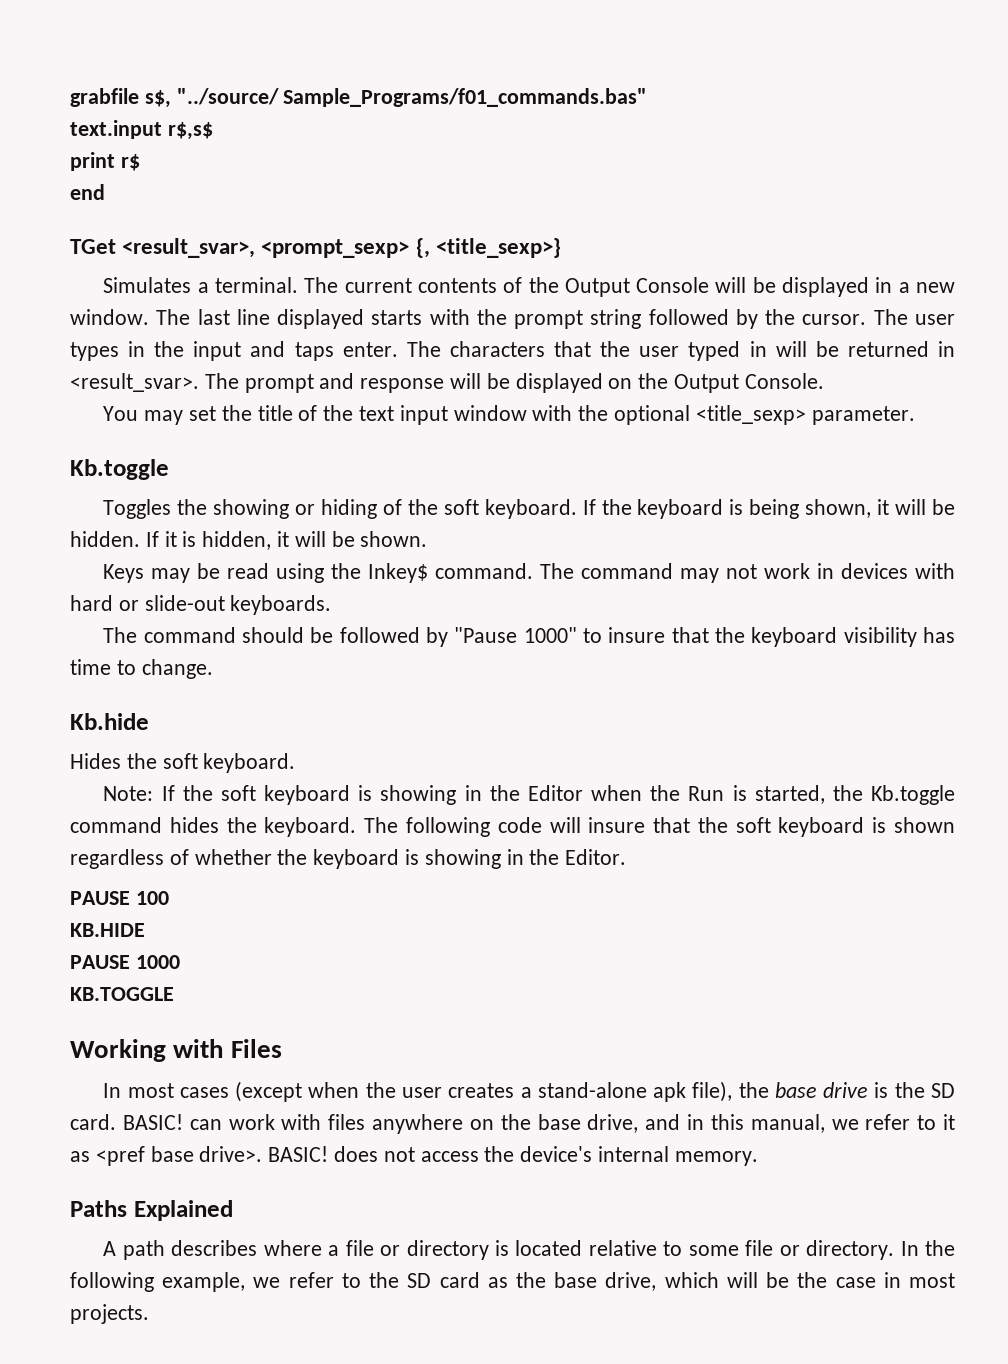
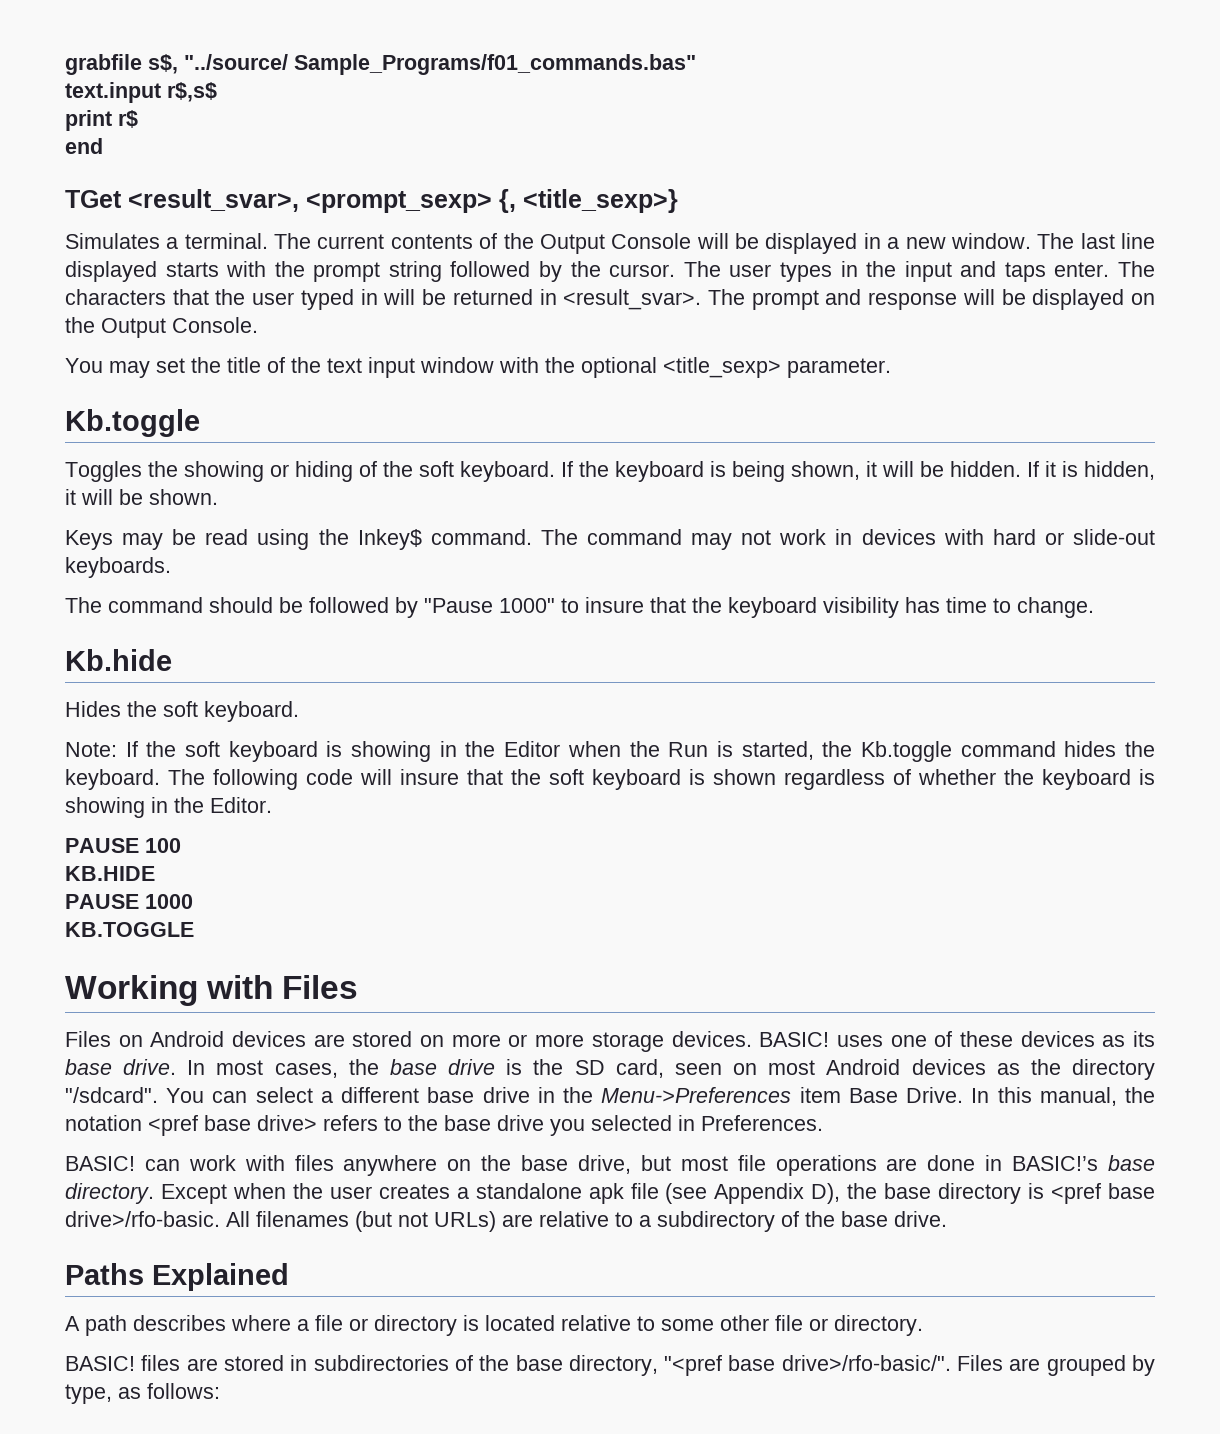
- In most cases (except when the user creates a stand-alone apk file), the base drive is the SD card. BASIC! can work with files anywhere on the base drive, and in this manual, we refer to it as <pref base drive>. BASIC! does not access the device's internal memory.
+ Files on Android devices are stored on more or more storage devices. BASIC! uses one of these devices as its base drive. In most cases, the base drive is the SD card, seen on most Android devices as the directory "/sdcard". You can select a different base drive in the Menu->Preferences item Base Drive. In this manual, the notation <pref base drive> refers to the base drive you selected in Preferences.
+ BASIC! can work with files anywhere on the base drive, but most file operations are done in BASIC!’s base directory. Except when the user creates a standalone apk file (see Appendix D), the base directory is <pref base drive>/rfo-basic. All filenames (but not URLs) are relative to a subdirectory of the base drive.
- A path describes where a file or directory is located relative to some file or directory. In the following example, we refer to the SD card as the base drive, which will be the case in most projects.
+ A path describes where a file or directory is located relative to some other file or directory.
+ BASIC! files are stored in subdirectories of the base directory, "<pref base drive>/rfo-basic/". Files are grouped by type, as follows:

